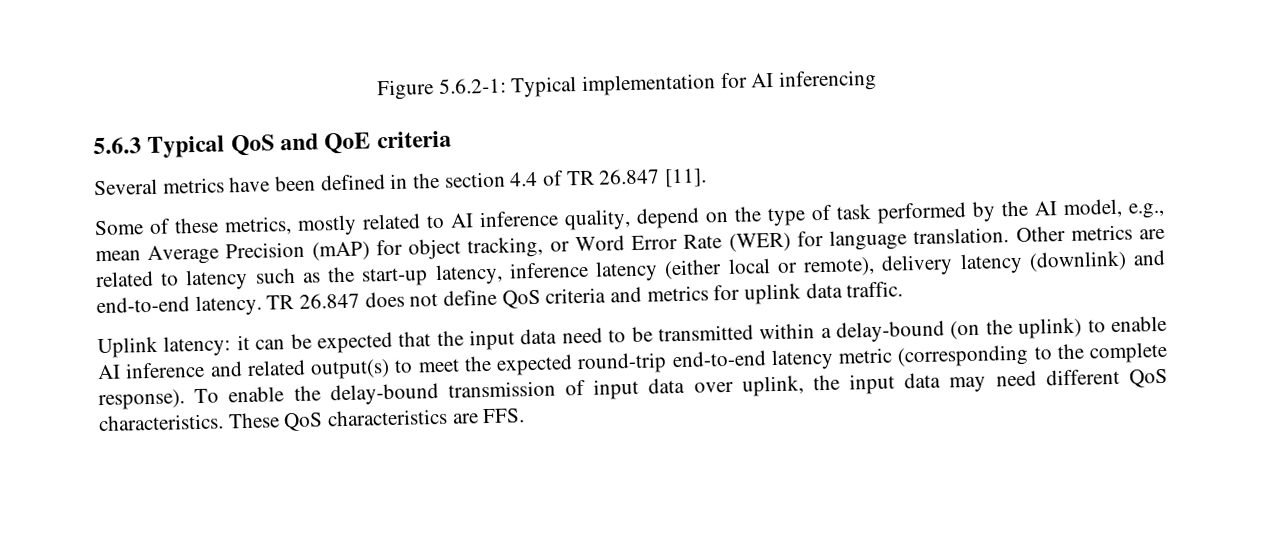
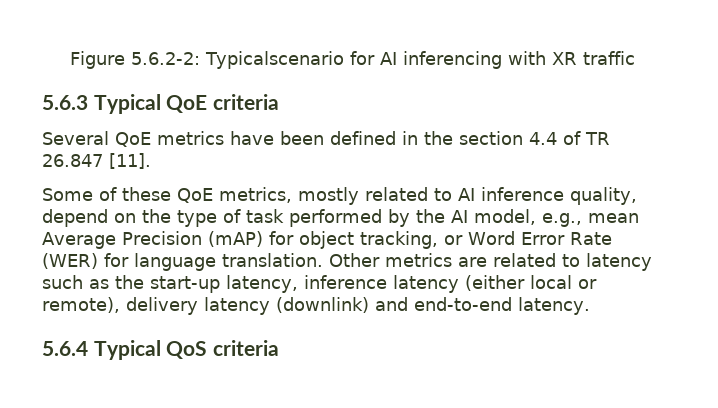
- Figure 5.6.2-1: Typical implementation for AI inferencing
+ Figure 5.6.2-2: Typicalscenario for AI inferencing with XR traffic
- 5.6.3 Typical QoS and QoE criteria
+ 5.6.3 Typical QoE criteria
- Several metrics have been defined in the section 4.4 of TR 26.847 [11].
+ Several QoE metrics have been defined in the section 4.4 of TR 26.847 [11].
- Some of these metrics, mostly related to AI inference quality, depend on the type of task performed by the AI model, e.g., mean Average Precision (mAP) for object tracking, or Word Error Rate (WER) for language translation.
+ Some of these QoE metrics, mostly related to AI inference quality, depend on the type of task performed by the AI model, e.g., mean Average Precision (mAP) for object tracking, or Word Error Rate (WER) for language translation.
- Other metrics are related to latency such as the start-up latency, inference latency (either local or remote), delivery latency (downlink) and end-to-end latency. TR 26.847 does not define QoS criteria and metrics for uplink data traffic.
- Uplink latency: it can be expected that the input data need to be transmitted within a delay-bound (on the uplink) to enable AI inference and related output(s) to meet the expected round-trip end-to-end latency metric (corresponding to the complete response). To enable the delay-bound transmission of input data over uplink, the input data may need different QoS characteristics. These QoS characteristics are FFS.
+ Other metrics are related to latency such as the start-up latency, inference latency (either local or remote), delivery latency (downlink) and end-to-end latency.
+ 5.6.4 Typical QoS criteria

